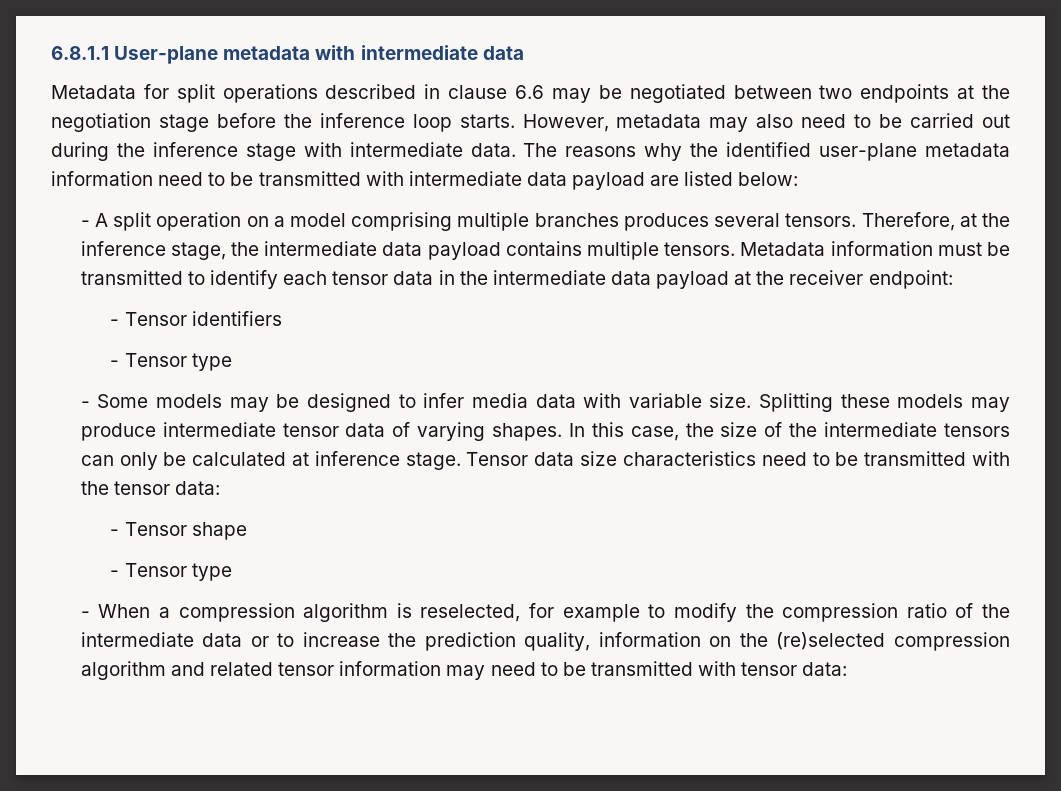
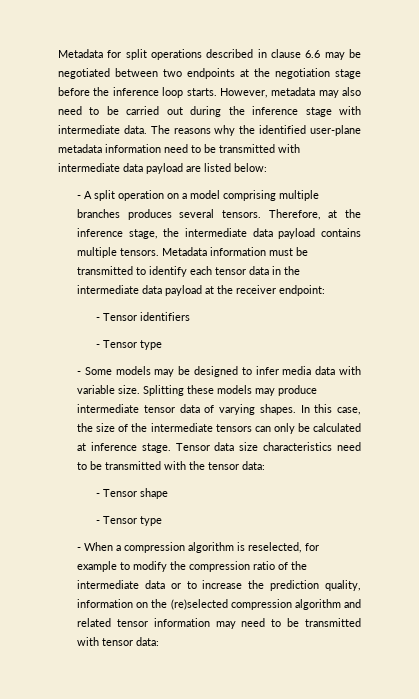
- 6.8.1.1 User-plane metadata with intermediate data

